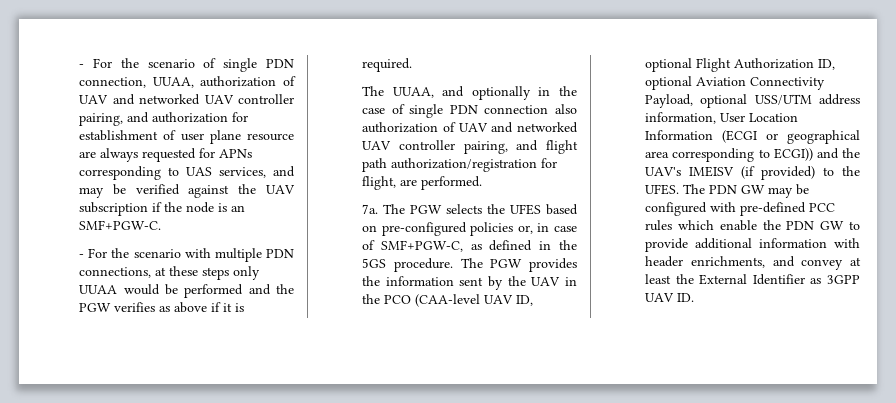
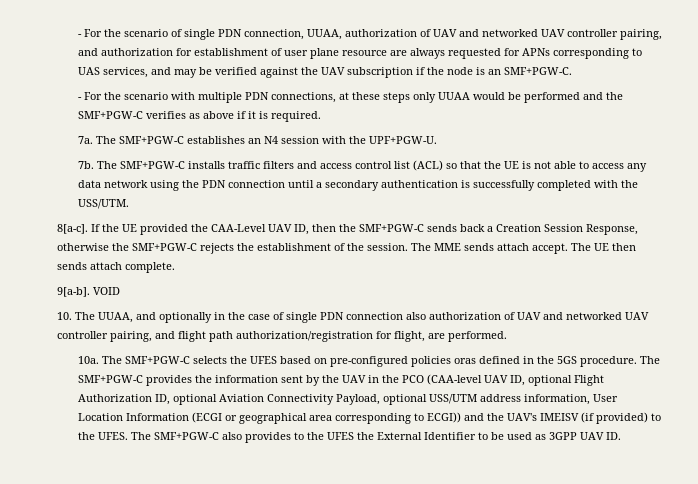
- - For the scenario with multiple PDN connections, at these steps only UUAA would be performed and the PGW verifies as above if it is required.
+ - For the scenario with multiple PDN connections, at these steps only UUAA would be performed and the SMF+PGW-C verifies as above if it is required.
- The UUAA, and optionally in the case of single PDN connection also authorization of UAV and networked UAV controller pairing, and flight path authorization/registration for flight, are performed.
+ 7a. The SMF+PGW-C establishes an N4 session with the UPF+PGW-U.
+ 7b. The SMF+PGW-C installs traffic filters and access control list (ACL) so that the UE is not able to access any data network using the PDN connection until a secondary authentication is successfully completed with the USS/UTM.
+ 8[a-c]. If the UE provided the CAA-Level UAV ID, then the SMF+PGW-C sends back a Creation Session Response, otherwise the SMF+PGW-C rejects the establishment of the session. The MME sends attach accept. The UE then sends attach complete.
+ 9[a-b]. VOID
+ 10. The UUAA, and optionally in the case of single PDN connection also authorization of UAV and networked UAV controller pairing, and flight path authorization/registration for flight, are performed.
- 7a. The PGW selects the UFES based on pre-configured policies or, in case of SMF+PGW-C, as defined in the 5GS procedure.
+ 10a. The SMF+PGW-C selects the UFES based on pre-configured policies oras defined in the 5GS procedure.
- The PGW provides the information sent by the UAV in the PCO (CAA-level UAV ID, optional Flight Authorization ID, optional Aviation Connectivity Payload, optional USS/UTM address information, User Location Information (ECGI or geographical area corresponding to ECGI)) and the UAV's IMEISV (if provided) to the UFES.
+ The SMF+PGW-C provides the information sent by the UAV in the PCO (CAA-level UAV ID, optional Flight Authorization ID, optional Aviation Connectivity Payload, optional USS/UTM address information, User Location Information (ECGI or geographical area corresponding to ECGI)) and the UAV's IMEISV (if provided) to the UFES.
- The PDN GW may be configured with pre-defined PCC rules which enable the PDN GW to provide additional information with header enrichments, and convey at least the External Identifier as 3GPP UAV ID.
+ The SMF+PGW-C also provides to the UFES the External Identifier to be used as 3GPP UAV ID.

